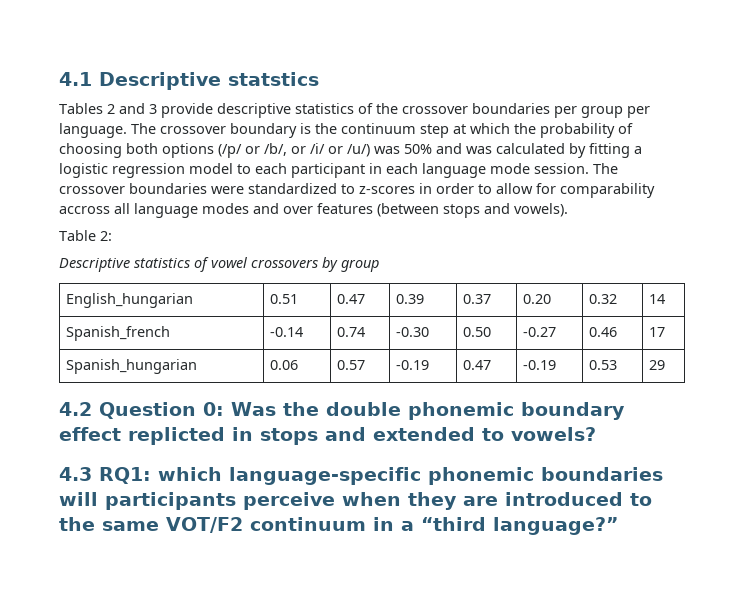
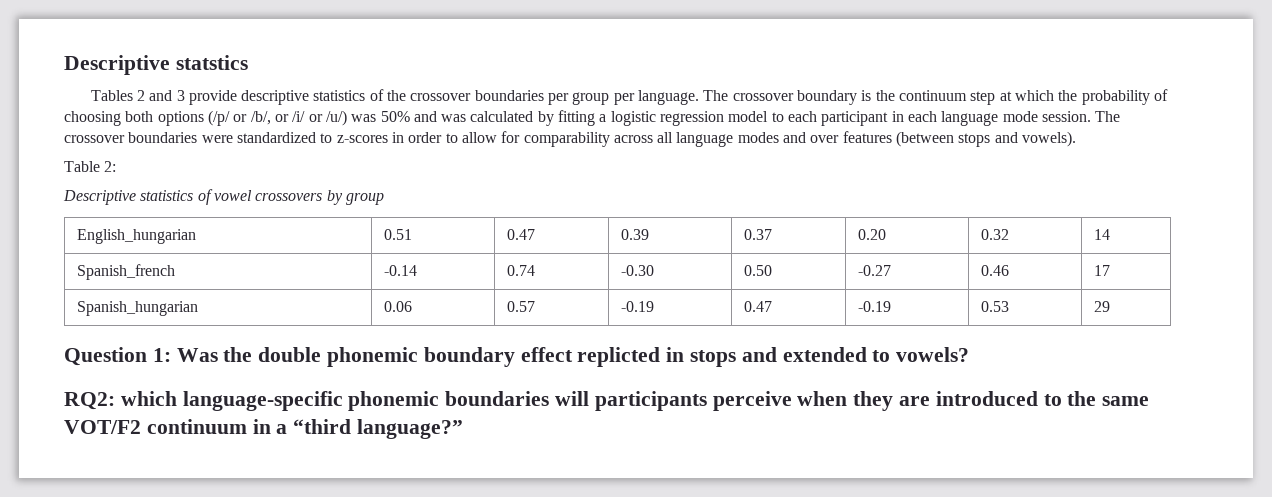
- 4.1 Descriptive statstics
+ Descriptive statstics
- The crossover boundaries were standardized to z-scores in order to allow for comparability accross all language modes and over features (between stops and vowels).
+ The crossover boundaries were standardized to z-scores in order to allow for comparability across all language modes and over features (between stops and vowels).
- 4.2 Question 0: Was the double phonemic boundary effect replicted in stops and extended to vowels?
+ Question 1: Was the double phonemic boundary effect replicted in stops and extended to vowels?
- 4.3 RQ1: which language-specific phonemic boundaries will participants perceive when they are introduced to the same VOT/F2 continuum in a “third language?”
+ RQ2: which language-specific phonemic boundaries will participants perceive when they are introduced to the same VOT/F2 continuum in a “third language?”

